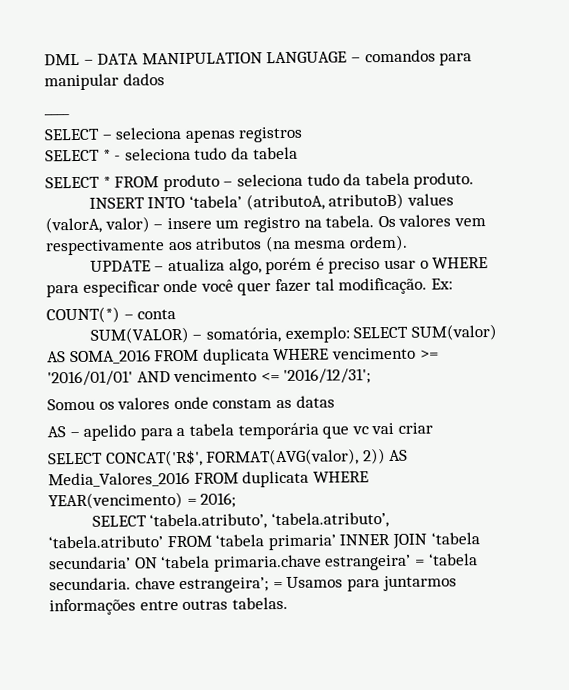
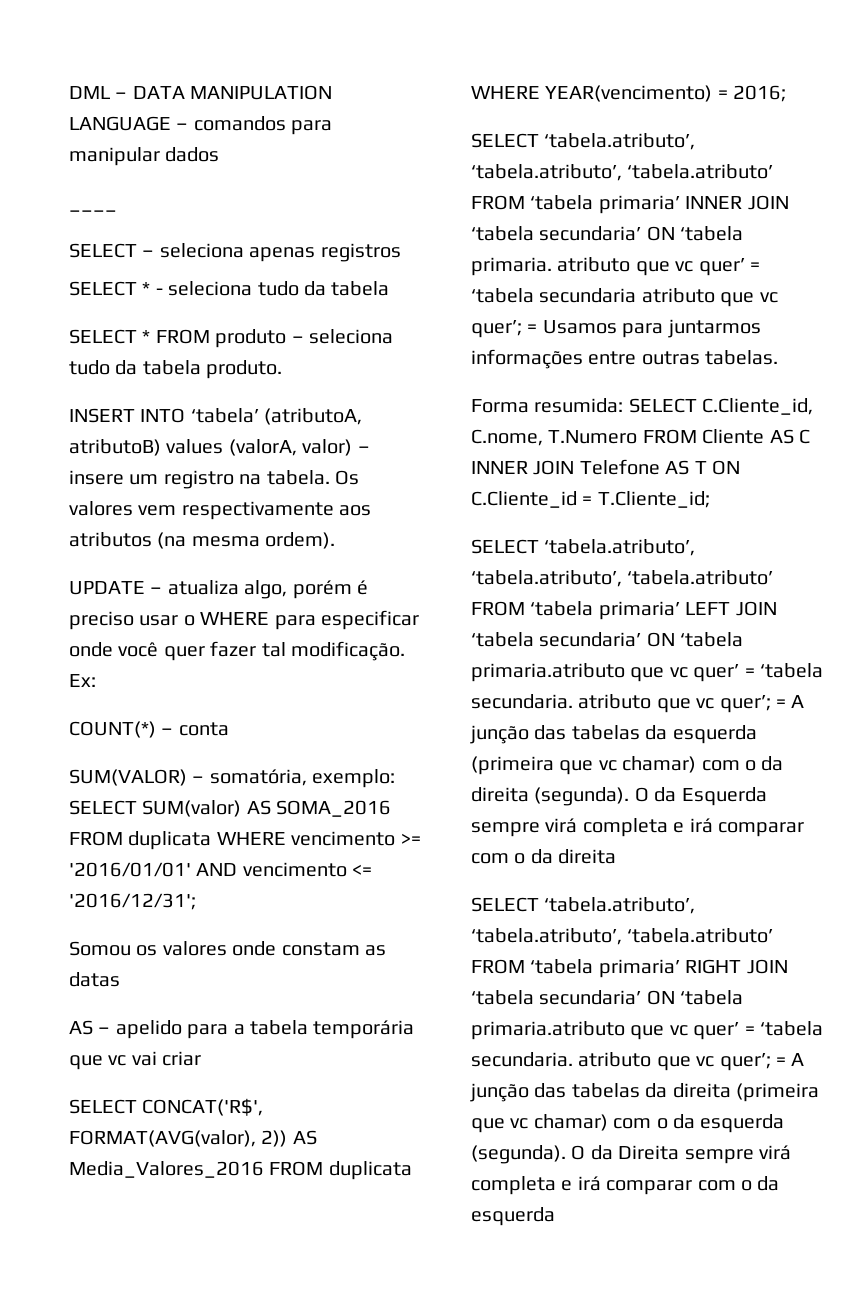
- SELECT ‘tabela.atributo’, ‘tabela.atributo’, ‘tabela.atributo’ FROM ‘tabela primaria’ INNER JOIN ‘tabela secundaria’ ON ‘tabela primaria.chave estrangeira’ = ‘tabela secundaria. chave estrangeira’; = Usamos para juntarmos informações entre outras tabelas.
+ SELECT ‘tabela.atributo’, ‘tabela.atributo’, ‘tabela.atributo’ FROM ‘tabela primaria’ INNER JOIN ‘tabela secundaria’ ON ‘tabela primaria. atributo que vc quer’ = ‘tabela secundaria atributo que vc quer’; = Usamos para juntarmos informações entre outras tabelas.
+ Forma resumida: SELECT C.Cliente_id, C.nome, T.Numero FROM Cliente AS C INNER JOIN Telefone AS T ON C.Cliente_id = T.Cliente_id;
+ SELECT ‘tabela.atributo’, ‘tabela.atributo’, ‘tabela.atributo’ FROM ‘tabela primaria’ LEFT JOIN ‘tabela secundaria’ ON ‘tabela primaria.atributo que vc quer’ = ‘tabela secundaria. atributo que vc quer’; = A junção das tabelas da esquerda (primeira que vc chamar) com o da direita (segunda). O da Esquerda sempre virá completa e irá comparar com o da direita
+ SELECT ‘tabela.atributo’, ‘tabela.atributo’, ‘tabela.atributo’ FROM ‘tabela primaria’ RIGHT JOIN ‘tabela secundaria’ ON ‘tabela primaria.atributo que vc quer’ = ‘tabela secundaria. atributo que vc quer’; = A junção das tabelas da direita (primeira que vc chamar) com o da esquerda (segunda). O da Direita sempre virá completa e irá comparar com o da esquerda

